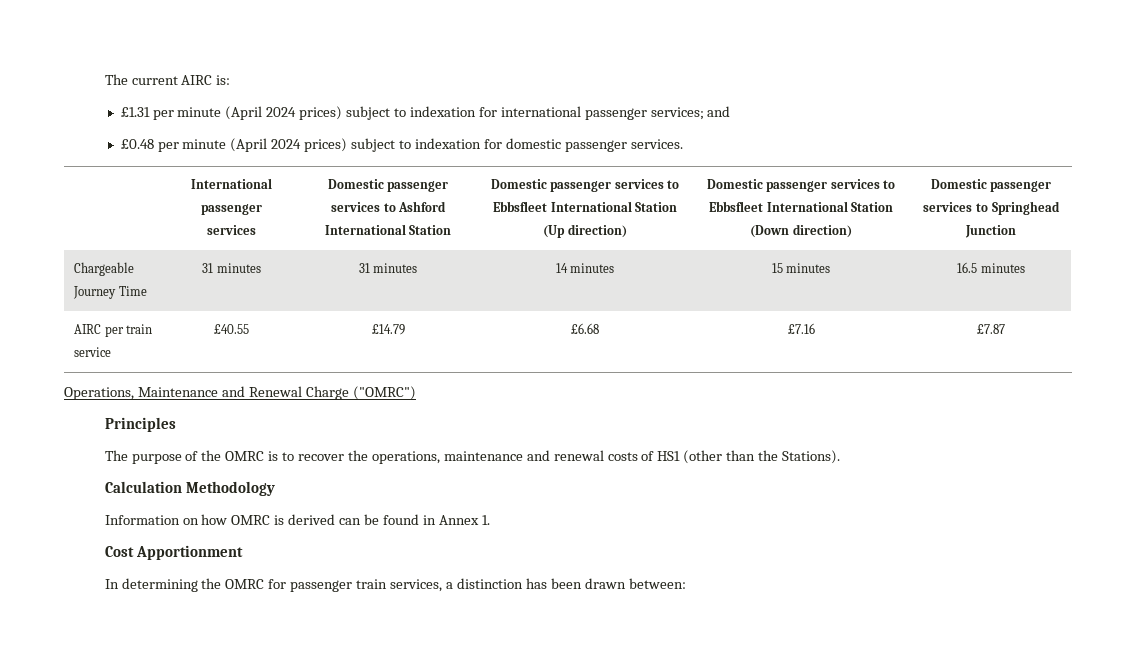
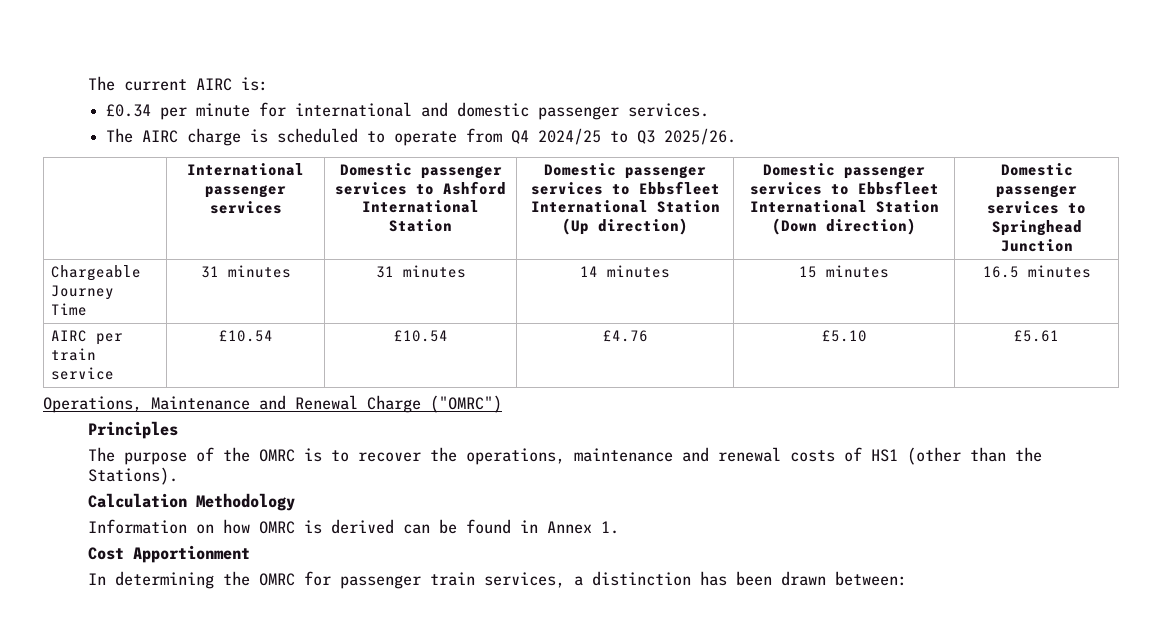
- £1.31 per minute (April 2024 prices) subject to indexation for international passenger services; and
- £0.48 per minute (April 2024 prices) subject to indexation for domestic passenger services.
+ £0.34 per minute for international and domestic passenger services.
+ The AIRC charge is scheduled to operate from Q4 2024/25 to Q3 2025/26.
- AIRC per train service | £40.55 | £14.79 | £6.68 | £7.16 | £7.87
+ AIRC per train service | £10.54 | £10.54 | £4.76 | £5.10 | £5.61

